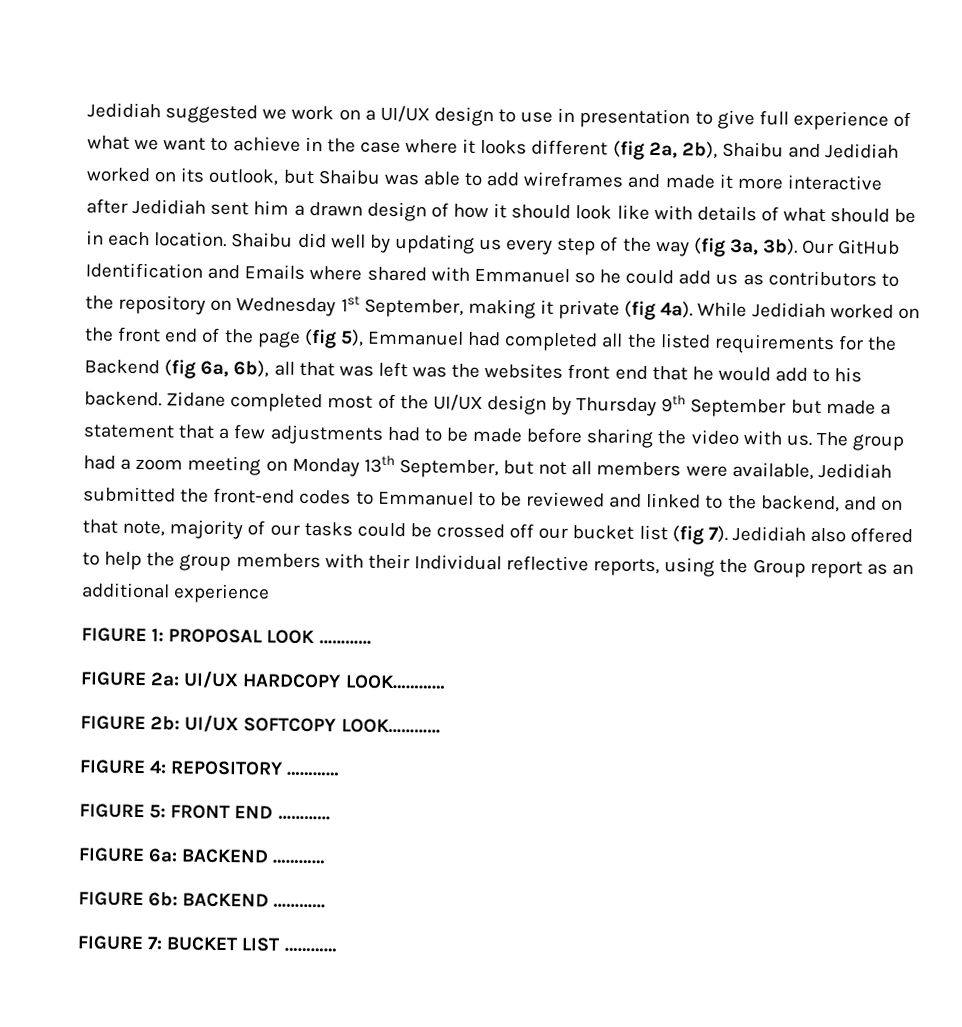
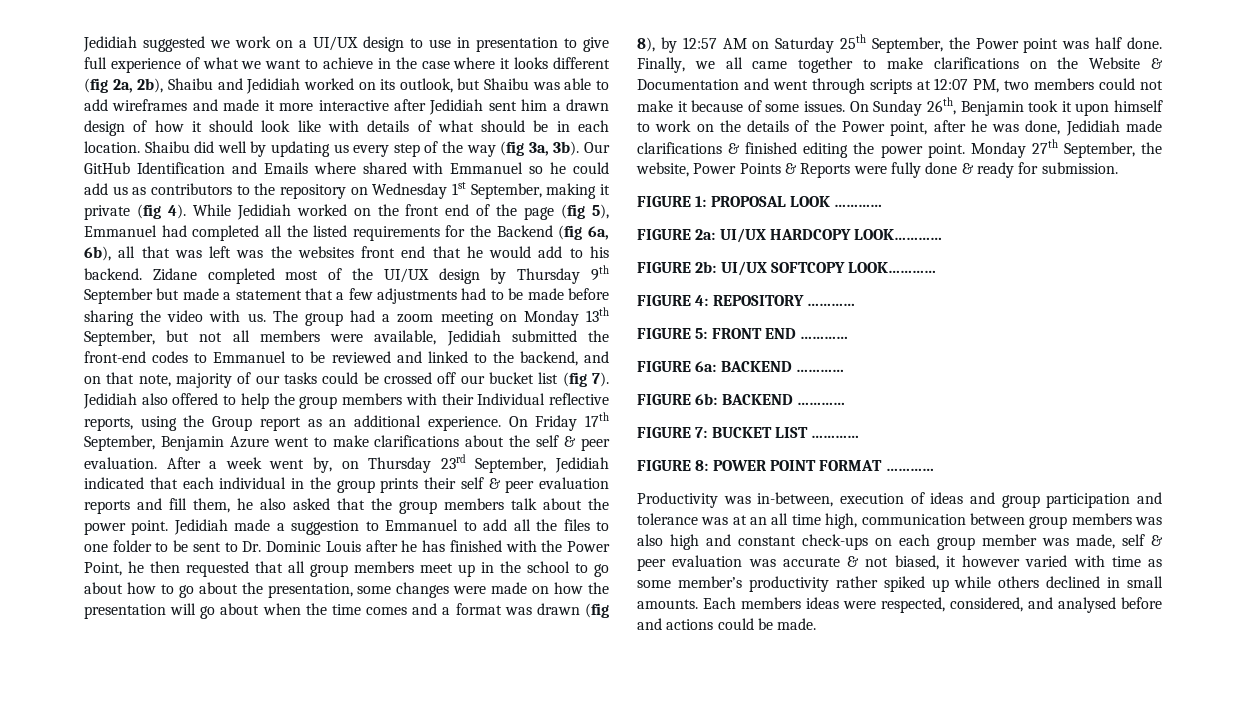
- Our GitHub Identification and Emails where shared with Emmanuel so he could add us as contributors to the repository on Wednesday 1st September, making it private (fig 4a).
+ Our GitHub Identification and Emails where shared with Emmanuel so he could add us as contributors to the repository on Wednesday 1st September, making it private (fig 4).
- Jedidiah also offered to help the group members with their Individual reflective reports, using the Group report as an additional experience
+ Jedidiah also offered to help the group members with their Individual reflective reports, using the Group report as an additional experience. On Friday 17th September, Benjamin Azure went to make clarifications about the self & peer evaluation. After a week went by, on Thursday 23rd September, Jedidiah indicated that each individual in the group prints their self & peer evaluation reports and fill them, he also asked that the group members talk about the power point. Jedidiah made a suggestion to Emmanuel to add all the files to one folder to be sent to Dr. Dominic Louis after he has finished with the Power Point, he then requested that all group members meet up in the school to go about how to go about the presentation, some changes were made on how the presentation will go about when the time comes and a format was drawn (fig 8), by 12:57 AM on Saturday 25th September, the Power point was half done. Finally, we all came together to make clarifications on the Website & Documentation and went through scripts at 12:07 PM, two members could not make it because of some issues. On Sunday 26th, Benjamin took it upon himself to work on the details of the Power point, after he was done, Jedidiah made clarifications & finished editing the power point. Monday 27th September, the website, Power Points & Reports were fully done & ready for submission.
+ FIGURE 8: POWER POINT FORMAT …………
+ Productivity was in-between, execution of ideas and group participation and tolerance was at an all time high, communication between group members was also high and constant check-ups on each group member was made, self & peer evaluation was accurate & not biased, it however varied with time as some member’s productivity rather spiked up while others declined in small amounts. Each members ideas were respected, considered, and analysed before and actions could be made.

